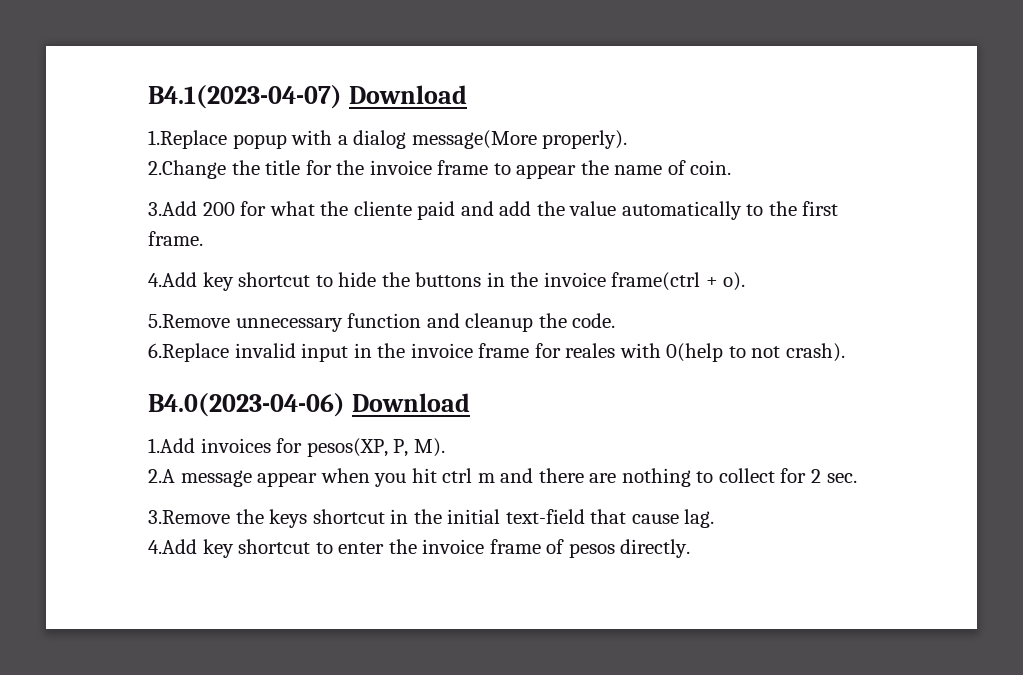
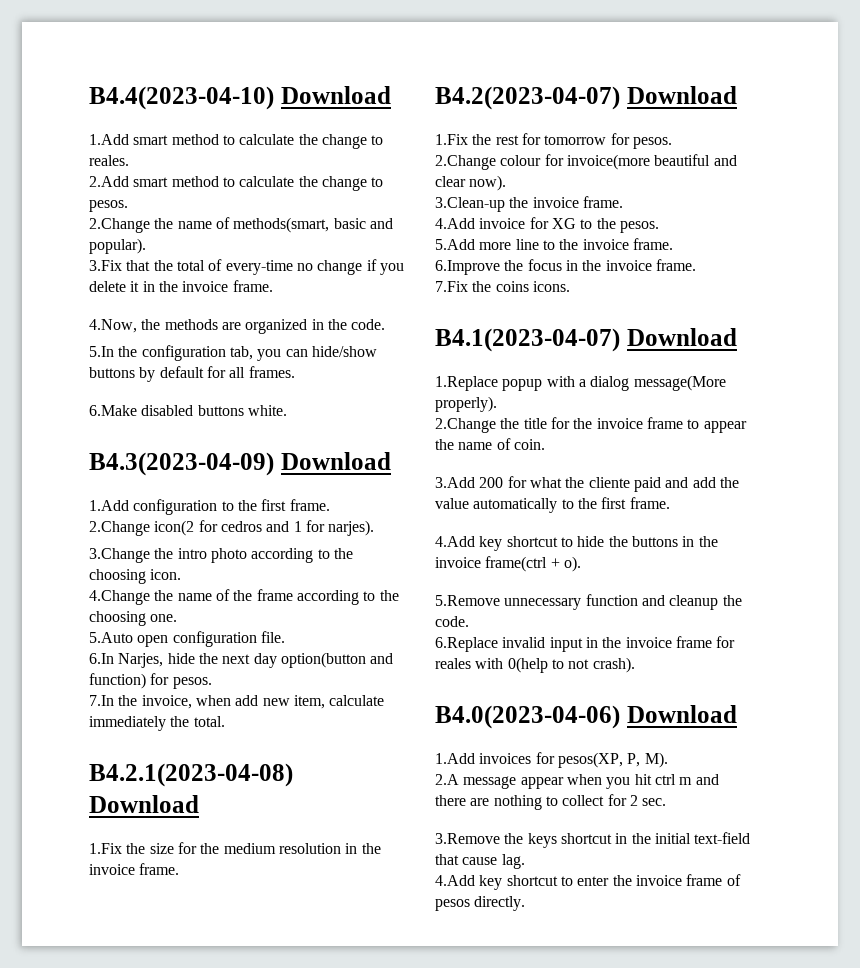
+ B4.4(2023-04-10) Download
+ 1.Add smart method to calculate the change to reales.
+ 2.Add smart method to calculate the change to pesos.
+ 2.Change the name of methods(smart, basic and popular).
+ 3.Fix that the total of every-time no change if you delete it in the invoice frame.
+ 4.Now, the methods are organized in the code.
+ 5.In the configuration tab, you can hide/show buttons by default for all frames.
+ 6.Make disabled buttons white.
+ B4.3(2023-04-09) Download
+ 1.Add configuration to the first frame.
+ 2.Change icon(2 for cedros and 1 for narjes).
+ 3.Change the intro photo according to the choosing icon.
+ 4.Change the name of the frame according to the choosing one.
+ 5.Auto open configuration file.
+ 6.In Narjes, hide the next day option(button and function) for pesos.
+ 7.In the invoice, when add new item, calculate immediately the total.
+ B4.2.1(2023-04-08) Download
+ 1.Fix the size for the medium resolution in the invoice frame.
+ B4.2(2023-04-07) Download
+ 1.Fix the rest for tomorrow for pesos.
+ 2.Change colour for invoice(more beautiful and clear now).
+ 3.Clean-up the invoice frame.
+ 4.Add invoice for XG to the pesos.
+ 5.Add more line to the invoice frame.
+ 6.Improve the focus in the invoice frame.
+ 7.Fix the coins icons.

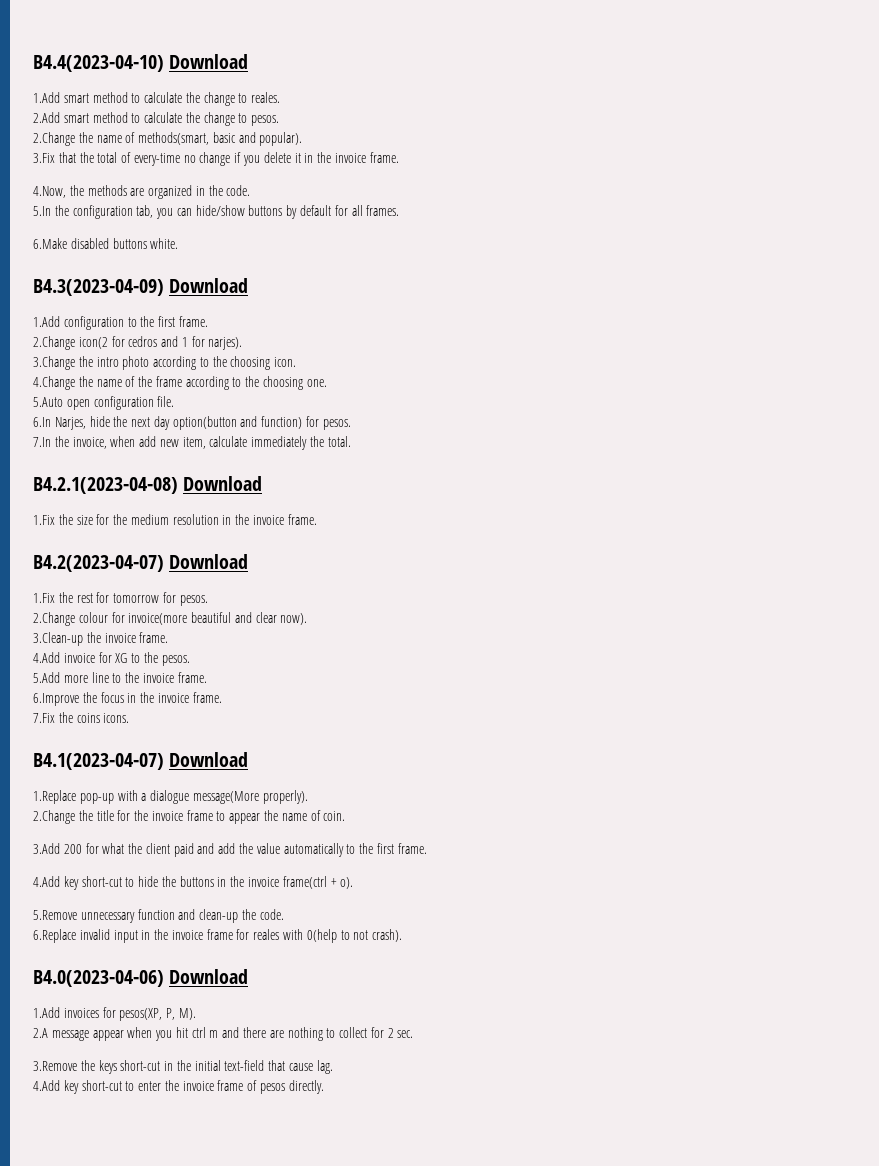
- 1.Replace popup with a dialog message(More properly).
+ 1.Replace pop-up with a dialogue message(More properly).
- 3.Add 200 for what the cliente paid and add the value automatically to the first frame.
+ 3.Add 200 for what the client paid and add the value automatically to the first frame.
- 4.Add key shortcut to hide the buttons in the invoice frame(ctrl + o).
+ 4.Add key short-cut to hide the buttons in the invoice frame(ctrl + o).
- 5.Remove unnecessary function and cleanup the code.
+ 5.Remove unnecessary function and clean-up the code.
- 3.Remove the keys shortcut in the initial text-field that cause lag.
+ 3.Remove the keys short-cut in the initial text-field that cause lag.
- 4.Add key shortcut to enter the invoice frame of pesos directly.
+ 4.Add key short-cut to enter the invoice frame of pesos directly.

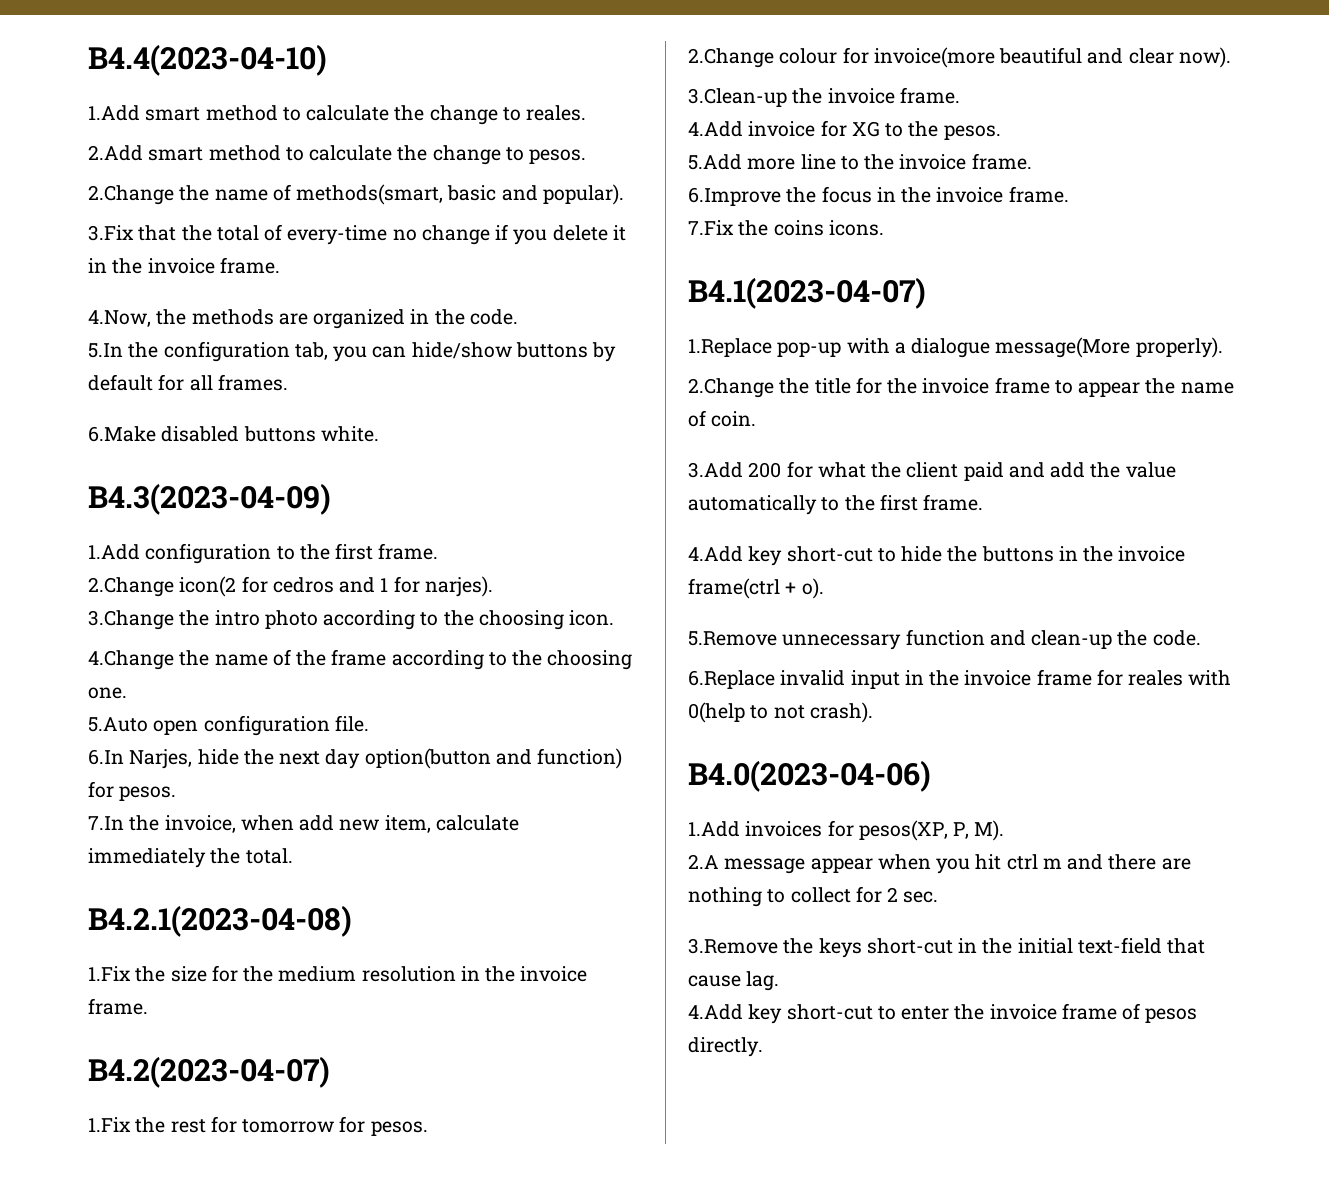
- B4.4(2023-04-10) Download
+ B4.4(2023-04-10)
- B4.3(2023-04-09) Download
+ B4.3(2023-04-09)
- B4.2.1(2023-04-08) Download
+ B4.2.1(2023-04-08)
- B4.2(2023-04-07) Download
+ B4.2(2023-04-07)
- B4.1(2023-04-07) Download
+ B4.1(2023-04-07)
- B4.0(2023-04-06) Download
+ B4.0(2023-04-06)

